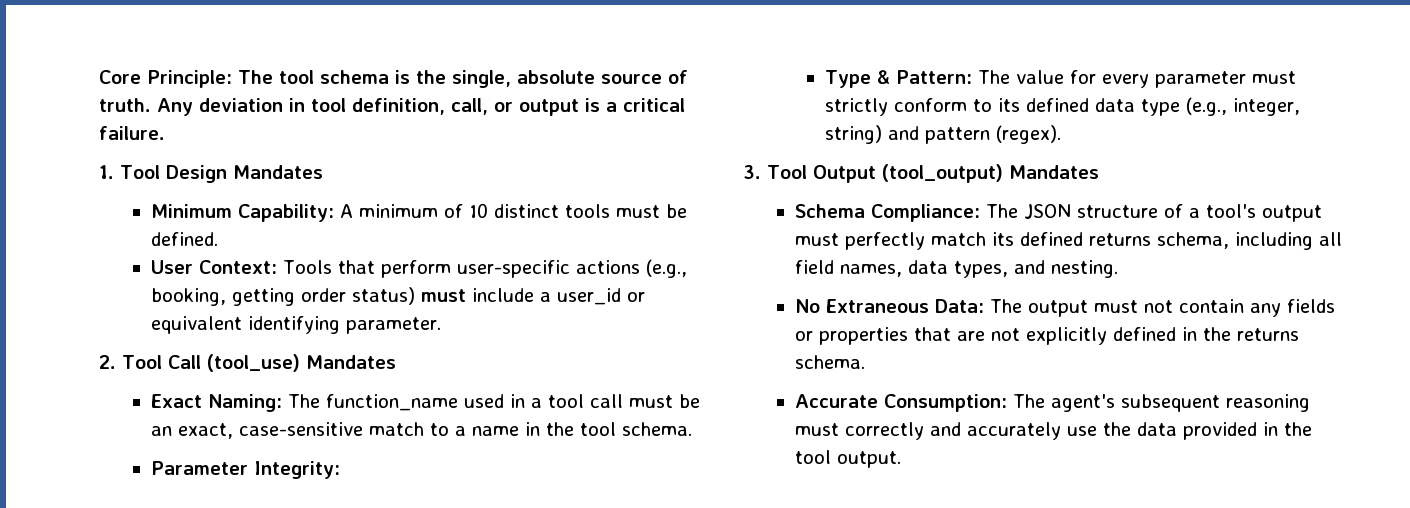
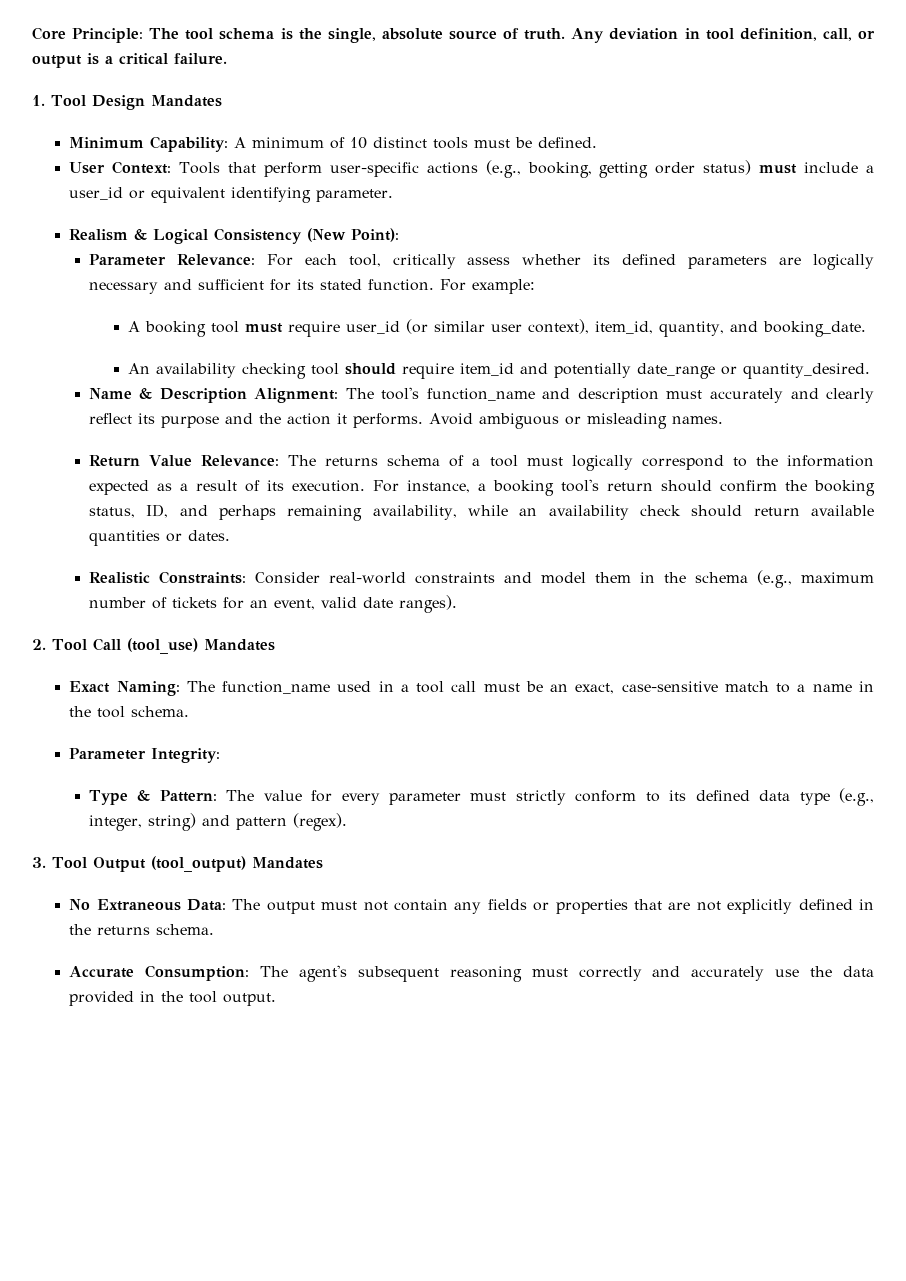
+ Realism & Logical Consistency (New Point):
+ Parameter Relevance: For each tool, critically assess whether its defined parameters are logically necessary and sufficient for its stated function. For example:
+ A booking tool must require user_id (or similar user context), item_id, quantity, and booking_date.
+ An availability checking tool should require item_id and potentially date_range or quantity_desired.
+ Name & Description Alignment: The tool's function_name and description must accurately and clearly reflect its purpose and the action it performs. Avoid ambiguous or misleading names.
+ Return Value Relevance: The returns schema of a tool must logically correspond to the information expected as a result of its execution. For instance, a booking tool's return should confirm the booking status, ID, and perhaps remaining availability, while an availability check should return available quantities or dates.
+ Realistic Constraints: Consider real-world constraints and model them in the schema (e.g., maximum number of tickets for an event, valid date ranges).
- Schema Compliance: The JSON structure of a tool's output must perfectly match its defined returns schema, including all field names, data types, and nesting.

